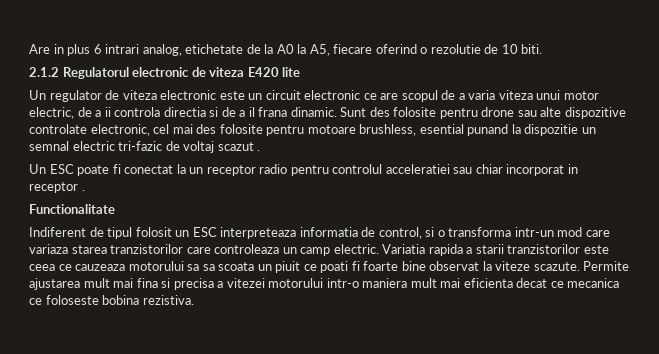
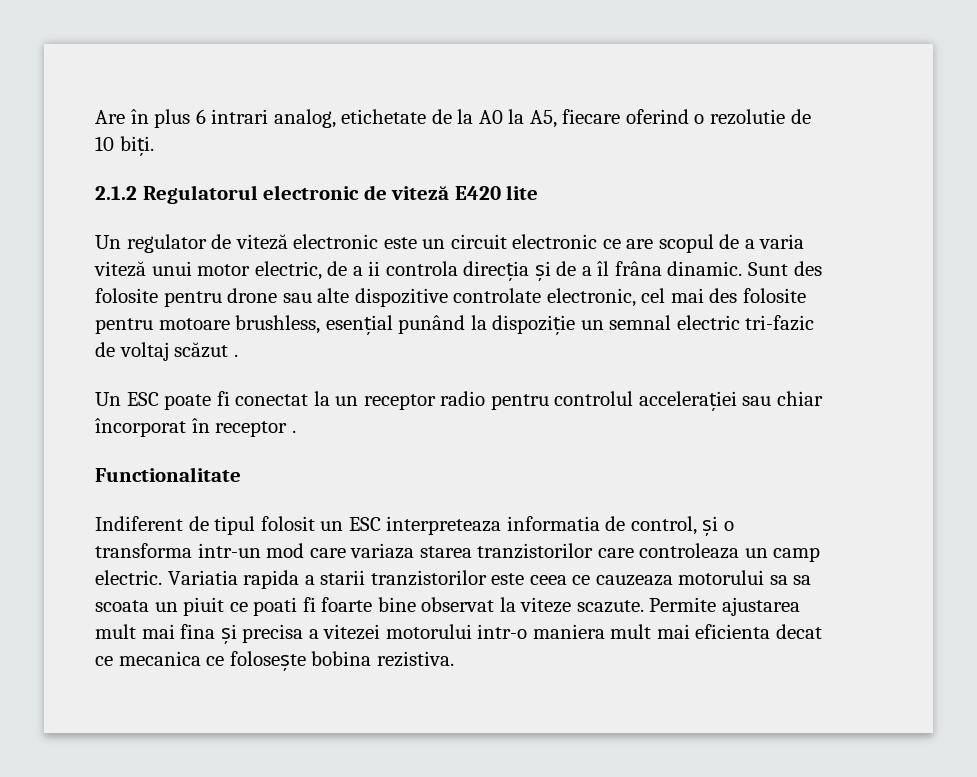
- Are in plus 6 intrari analog, etichetate de la A0 la A5, fiecare oferind o rezolutie de 10 biti.
+ Are în plus 6 intrari analog, etichetate de la A0 la A5, fiecare oferind o rezolutie de 10 biți.
- 2.1.2 Regulatorul electronic de viteza E420 lite
+ 2.1.2 Regulatorul electronic de viteză E420 lite
- Un regulator de viteza electronic este un circuit electronic ce are scopul de a varia viteza unui motor electric, de a ii controla directia si de a il frana dinamic.
+ Un regulator de viteză electronic este un circuit electronic ce are scopul de a varia viteză unui motor electric, de a ii controla direcția și de a îl frâna dinamic.
- Sunt des folosite pentru drone sau alte dispozitive controlate electronic, cel mai des folosite pentru motoare brushless, esential punand la dispozitie un semnal electric tri-fazic de voltaj scazut .
+ Sunt des folosite pentru drone sau alte dispozitive controlate electronic, cel mai des folosite pentru motoare brushless, esențial punând la dispoziție un semnal electric tri-fazic de voltaj scăzut .
- Un ESC poate fi conectat la un receptor radio pentru controlul acceleratiei sau chiar incorporat in receptor .
+ Un ESC poate fi conectat la un receptor radio pentru controlul accelerației sau chiar încorporat în receptor .
- Indiferent de tipul folosit un ESC interpreteaza informatia de control, si o transforma intr-un mod care variaza starea tranzistorilor care controleaza un camp electric.
+ Indiferent de tipul folosit un ESC interpreteaza informatia de control, și o transforma intr-un mod care variaza starea tranzistorilor care controleaza un camp electric.
- Permite ajustarea mult mai fina si precisa a vitezei motorului intr-o maniera mult mai eficienta decat ce mecanica ce foloseste bobina rezistiva.
+ Permite ajustarea mult mai fina și precisa a vitezei motorului intr-o maniera mult mai eficienta decat ce mecanica ce folosește bobina rezistiva.

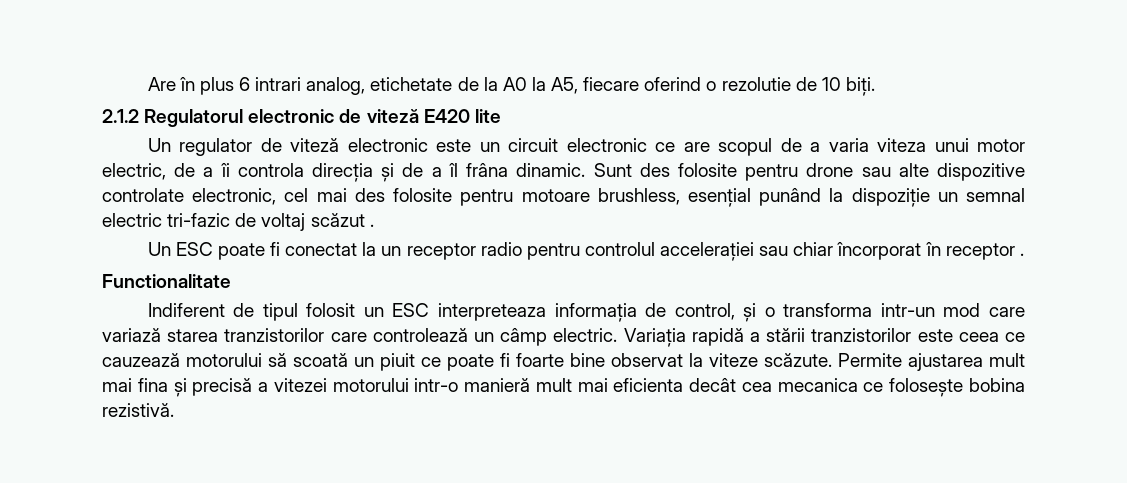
- Un regulator de viteză electronic este un circuit electronic ce are scopul de a varia viteză unui motor electric, de a ii controla direcția și de a îl frâna dinamic.
+ Un regulator de viteză electronic este un circuit electronic ce are scopul de a varia viteza unui motor electric, de a îi controla direcția și de a îl frâna dinamic.
- Indiferent de tipul folosit un ESC interpreteaza informatia de control, și o transforma intr-un mod care variaza starea tranzistorilor care controleaza un camp electric. Variatia rapida a starii tranzistorilor este ceea ce cauzeaza motorului sa sa scoata un piuit ce poati fi foarte bine observat la viteze scazute.
+ Indiferent de tipul folosit un ESC interpreteaza informația de control, și o transforma intr-un mod care variază starea tranzistorilor care controlează un câmp electric. Variația rapidă a stării tranzistorilor este ceea ce cauzează motorului să scoată un piuit ce poate fi foarte bine observat la viteze scăzute.
- Permite ajustarea mult mai fina și precisa a vitezei motorului intr-o maniera mult mai eficienta decat ce mecanica ce folosește bobina rezistiva.
+ Permite ajustarea mult mai fina și precisă a vitezei motorului intr-o manieră mult mai eficienta decât cea mecanica ce folosește bobina rezistivă.

